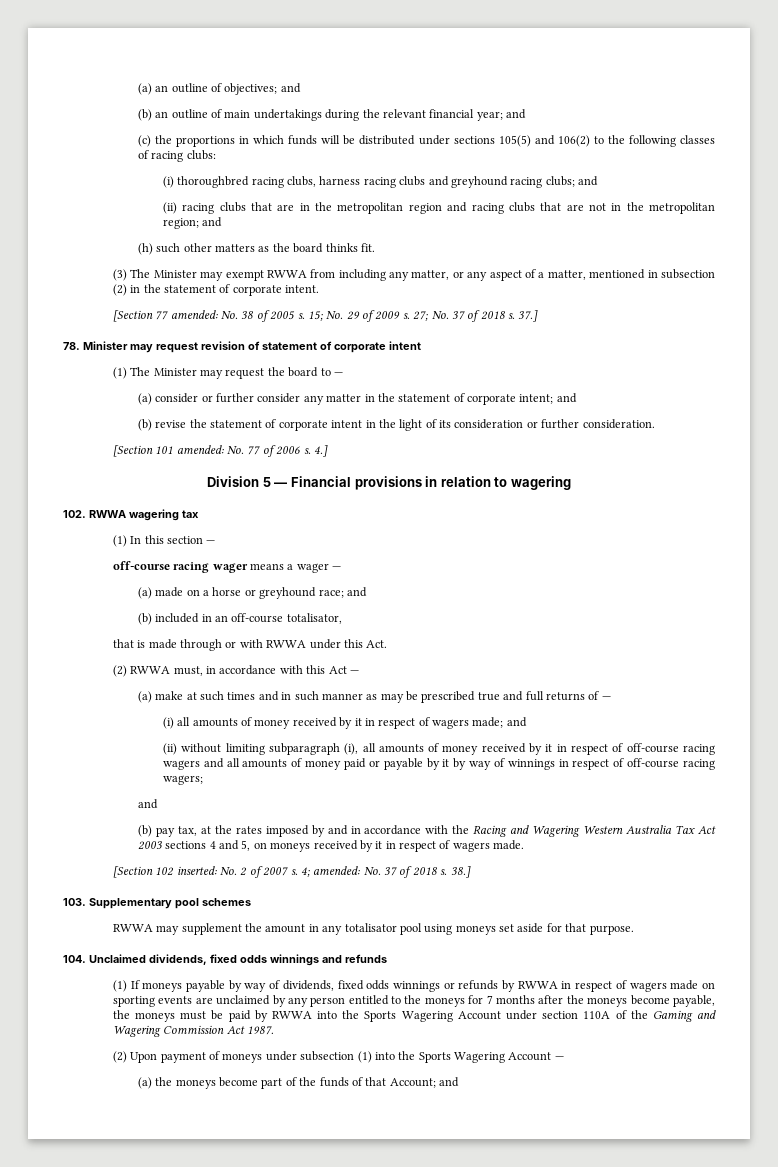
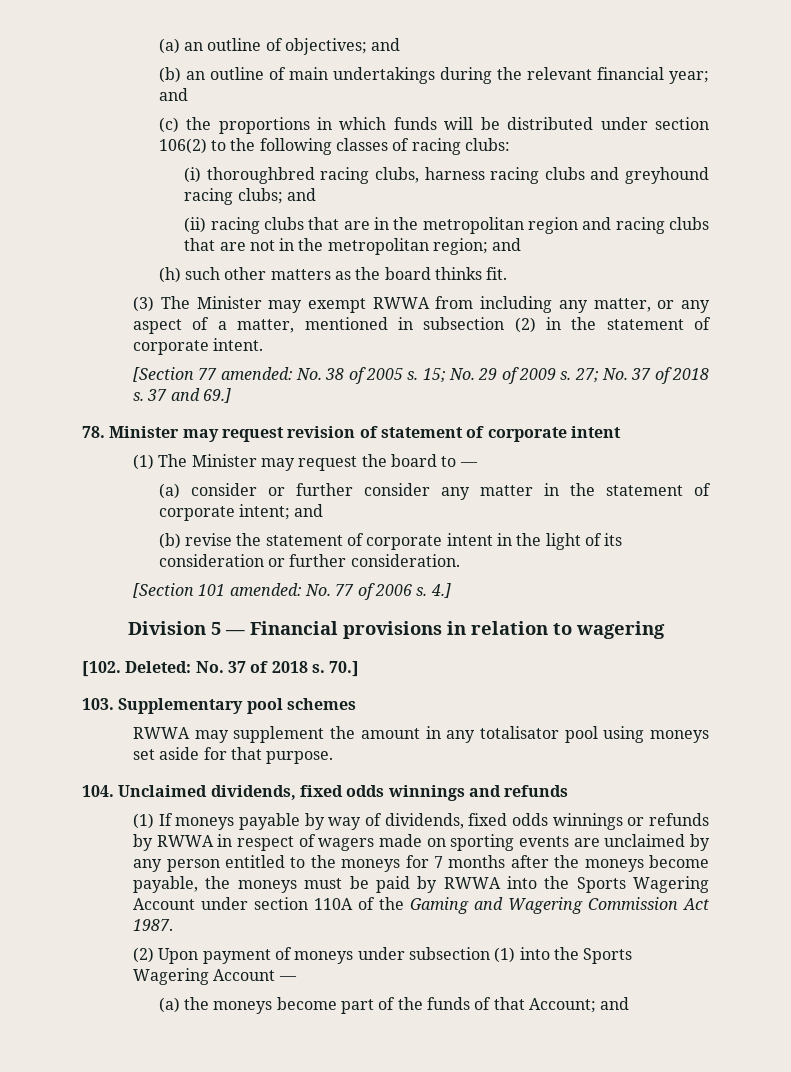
- (c) the proportions in which funds will be distributed under sections 105(5) and 106(2) to the following classes of racing clubs:
+ (c) the proportions in which funds will be distributed under section 106(2) to the following classes of racing clubs:
- 37.]
+ 37 and 69.]
- 102. RWWA wagering tax
- (1) In this section —
- off-course racing wager means a wager —
- (a) made on a horse or greyhound race; and
- (b) included in an off-course totalisator,
- that is made through or with RWWA under this Act.
- (2) RWWA must, in accordance with this Act —
- (a) make at such times and in such manner as may be prescribed true and full returns of —
- (i) all amounts of money received by it in respect of wagers made; and
- (ii) without limiting subparagraph (i), all amounts of money received by it in respect of off-course racing wagers and all amounts of money paid or payable by it by way of winnings in respect of off-course racing wagers;
- and
- (b) pay tax, at the rates imposed by and in accordance with the Racing and Wagering Western Australia Tax Act 2003 sections 4 and 5, on moneys received by it in respect of wagers made.
- [Section 102 inserted: No. 2 of 2007 s. 4; amended: No. 37 of 2018 s. 38.]
+ [102. Deleted: No. 37 of 2018 s. 70.]

